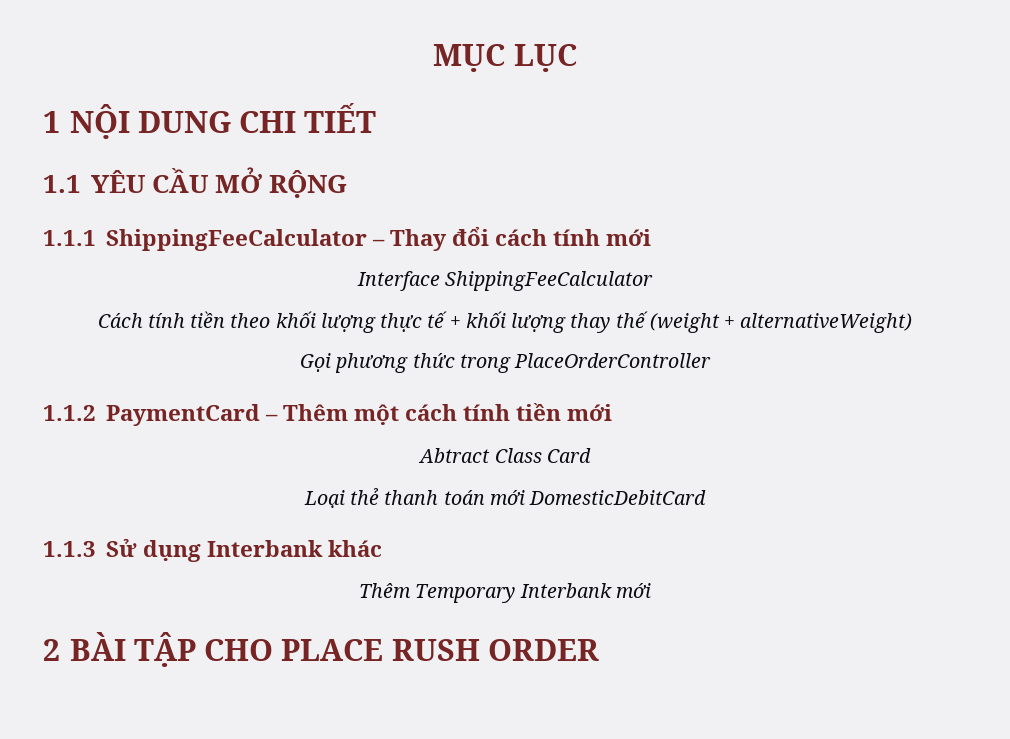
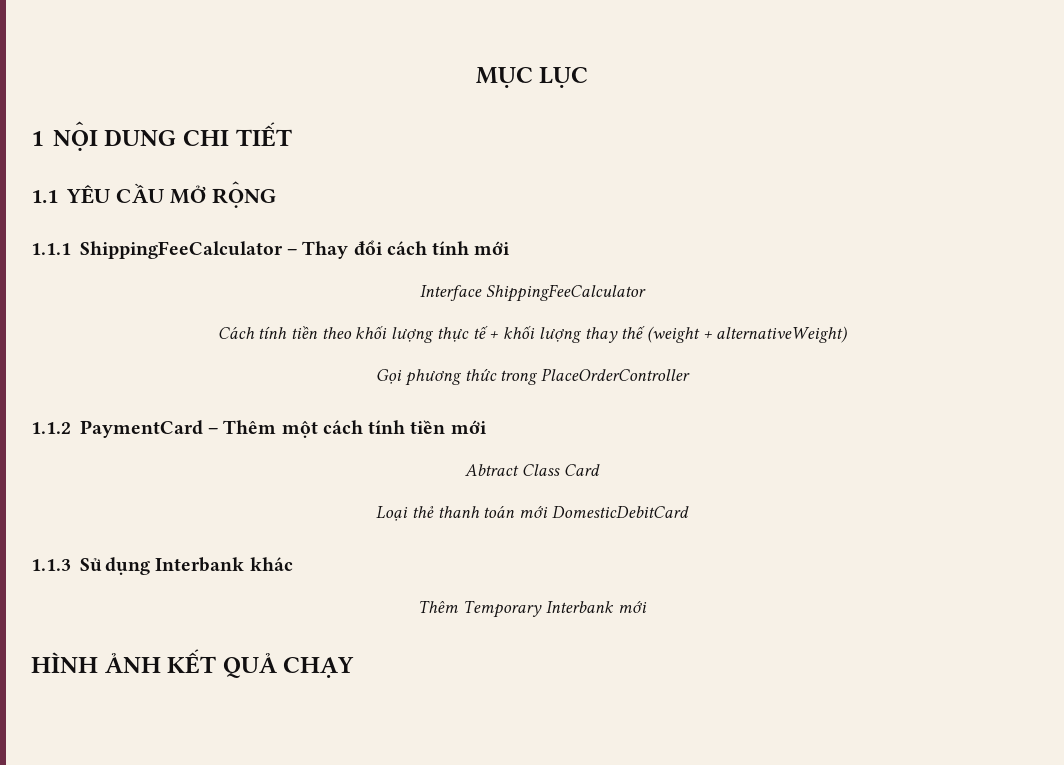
- 2 BÀI TẬP CHO PLACE RUSH ORDER
+ HÌNH ẢNH KẾT QUẢ CHẠY

